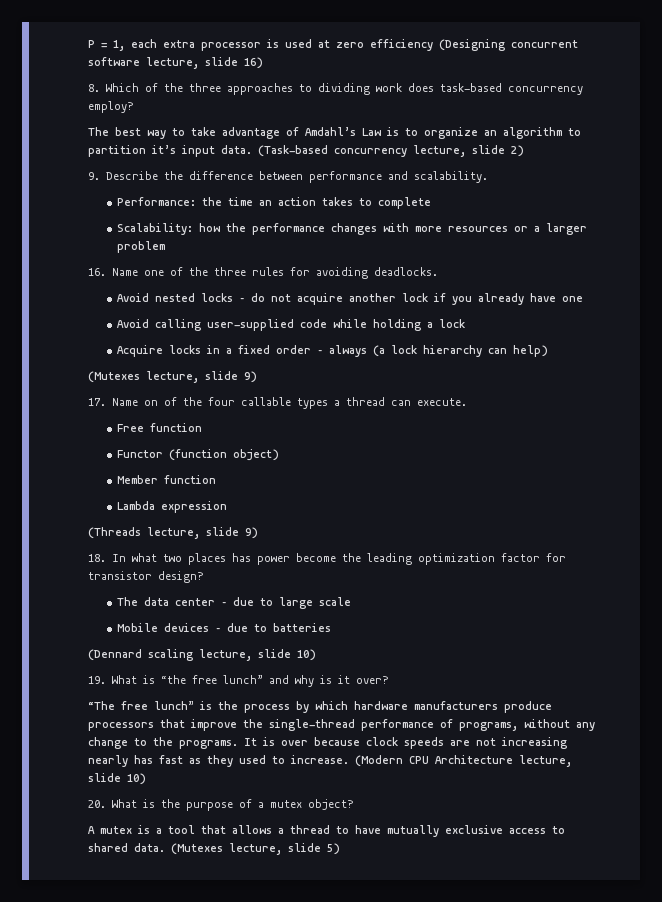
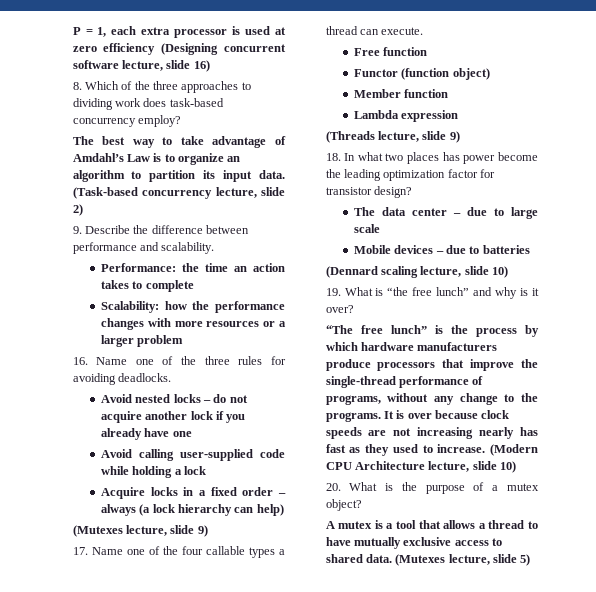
- The best way to take advantage of Amdahl’s Law is to organize an algorithm to partition it’s input data.
+ The best way to take advantage of Amdahl’s Law is to organize an algorithm to partition its input data.
- 17. Name on of the four callable types a thread can execute.
+ 17. Name one of the four callable types a thread can execute.

